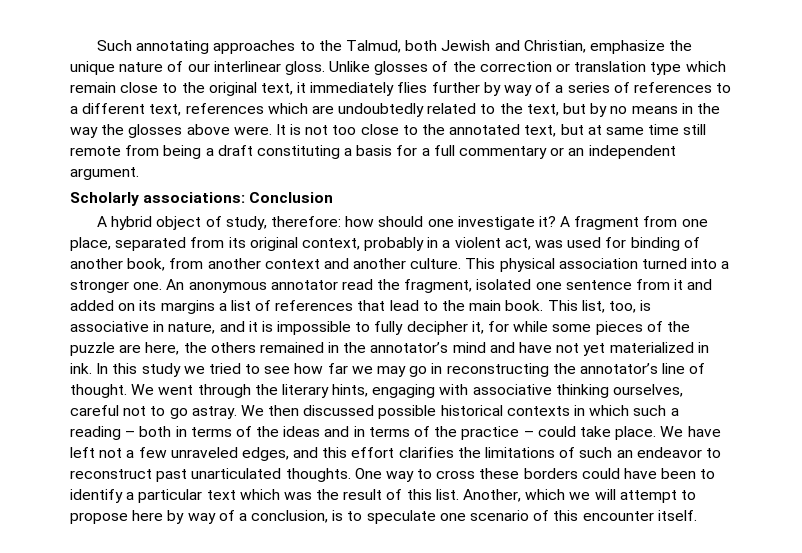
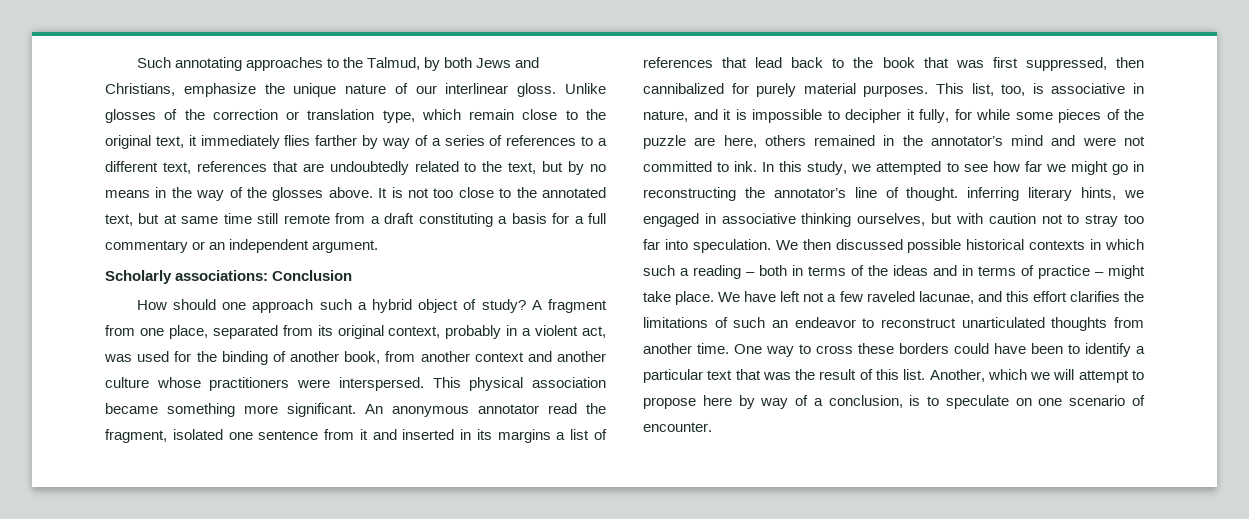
- Such annotating approaches to the Talmud, both Jewish and Christian, emphasize the unique nature of our interlinear gloss.
+ Such annotating approaches to the Talmud, by both Jews and Christians, emphasize the unique nature of our interlinear gloss.
- Unlike glosses of the correction or translation type which remain close to the original text, it immediately flies further by way of a series of references to a different text, references which are undoubtedly related to the text, but by no means in the way the glosses above were.
+ Unlike glosses of the correction or translation type, which remain close to the original text, it immediately flies farther by way of a series of references to a different text, references that are undoubtedly related to the text, but by no means in the way of the glosses above.
- It is not too close to the annotated text, but at same time still remote from being a draft constituting a basis for a full commentary or an independent argument.
+ It is not too close to the annotated text, but at same time still remote from a draft constituting a basis for a full commentary or an independent argument.
- A hybrid object of study, therefore: how should one investigate it?
+ How should one approach such a hybrid object of study?
- A fragment from one place, separated from its original context, probably in a violent act, was used for binding of another book, from another context and another culture. This physical association turned into a stronger one.
+ A fragment from one place, separated from its original context, probably in a violent act, was used for the binding of another book, from another context and another culture whose practitioners were interspersed. This physical association became something more significant.
- An anonymous annotator read the fragment, isolated one sentence from it and added on its margins a list of references that lead to the main book.
+ An anonymous annotator read the fragment, isolated one sentence from it and inserted in its margins a list of references that lead back to the book that was first suppressed, then cannibalized for purely material purposes.
- This list, too, is associative in nature, and it is impossible to fully decipher it, for while some pieces of the puzzle are here, the others remained in the annotator’s mind and have not yet materialized in ink. In this study we tried to see how far we may go in reconstructing the annotator’s line of thought. We went through the literary hints, engaging with associative thinking ourselves, careful not to go astray.
+ This list, too, is associative in nature, and it is impossible to decipher it fully, for while some pieces of the puzzle are here, others remained in the annotator’s mind and were not committed to ink. In this study, we attempted to see how far we might go in reconstructing the annotator’s line of thought. inferring literary hints, we engaged in associative thinking ourselves, but with caution not to stray too far into speculation.
- We then discussed possible historical contexts in which such a reading – both in terms of the ideas and in terms of the practice – could take place.
+ We then discussed possible historical contexts in which such a reading – both in terms of the ideas and in terms of practice – might take place.
- We have left not a few unraveled edges, and this effort clarifies the limitations of such an endeavor to reconstruct past unarticulated thoughts.
+ We have left not a few raveled lacunae, and this effort clarifies the limitations of such an endeavor to reconstruct unarticulated thoughts from another time.
- One way to cross these borders could have been to identify a particular text which was the result of this list.
+ One way to cross these borders could have been to identify a particular text that was the result of this list.
- Another, which we will attempt to propose here by way of a conclusion, is to speculate one scenario of this encounter itself.
+ Another, which we will attempt to propose here by way of a conclusion, is to speculate on one scenario of encounter.

